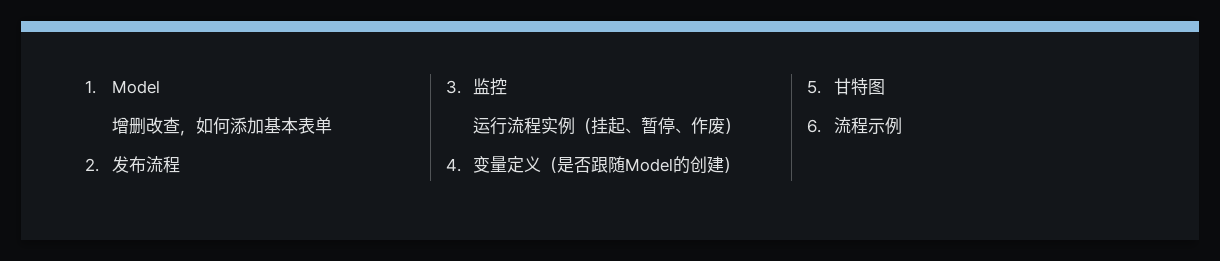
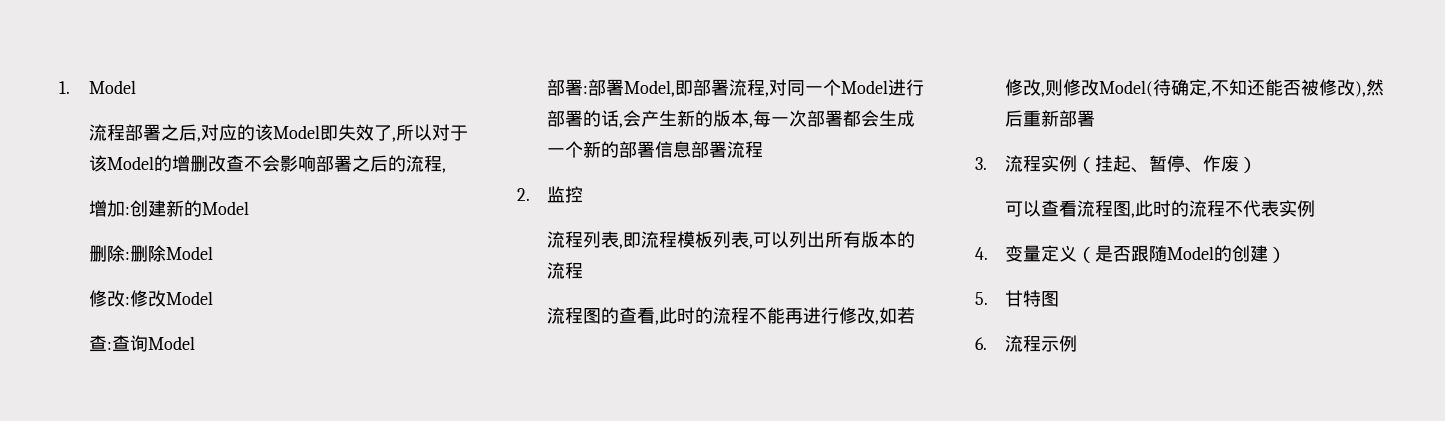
- 增删改查，如何添加基本表单
- 2.发布流程
- 3.监控
+ 流程部署之后,对应的该Model即失效了,所以对于该Model的增删改查不会影响部署之后的流程,
+ 增加:创建新的Model
+ 删除:删除Model
+ 修改:修改Model
+ 查:查询Model
+ 部署:部署Model,即部署流程,对同一个Model进行部署的话,会产生新的版本,每一次部署都会生成一个新的部署信息部署流程
+ 2.监控
- 运行流程实例（挂起、暂停、作废）
+ 流程列表,即流程模板列表,可以列出所有版本的流程
+ 流程图的查看,此时的流程不能再进行修改,如若修改,则修改Model(待确定,不知还能否被修改),然后重新部署
+ 3.流程实例（挂起、暂停、作废）
+ 可以查看流程图,此时的流程不代表实例

